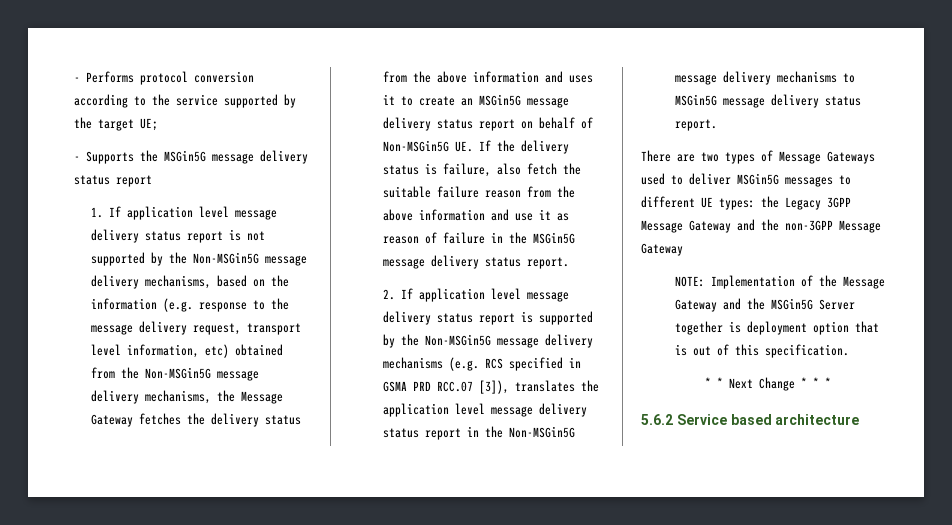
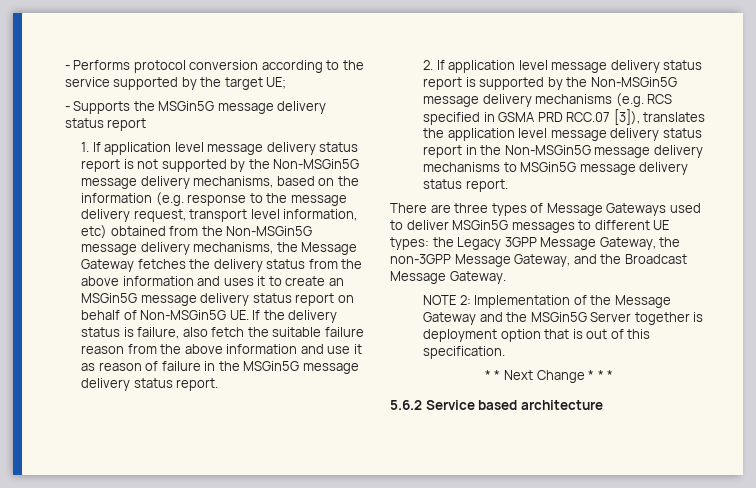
- There are two types of Message Gateways used to deliver MSGin5G messages to different UE types: the Legacy 3GPP Message Gateway and the non-3GPP Message Gateway
- NOTE: Implementation of the Message Gateway and the MSGin5G Server together is deployment option that is out of this specification.
+ There are three types of Message Gateways used to deliver MSGin5G messages to different UE types: the Legacy 3GPP Message Gateway, the non-3GPP Message Gateway, and the Broadcast Message Gateway.
+ NOTE 2: Implementation of the Message Gateway and the MSGin5G Server together is deployment option that is out of this specification.

